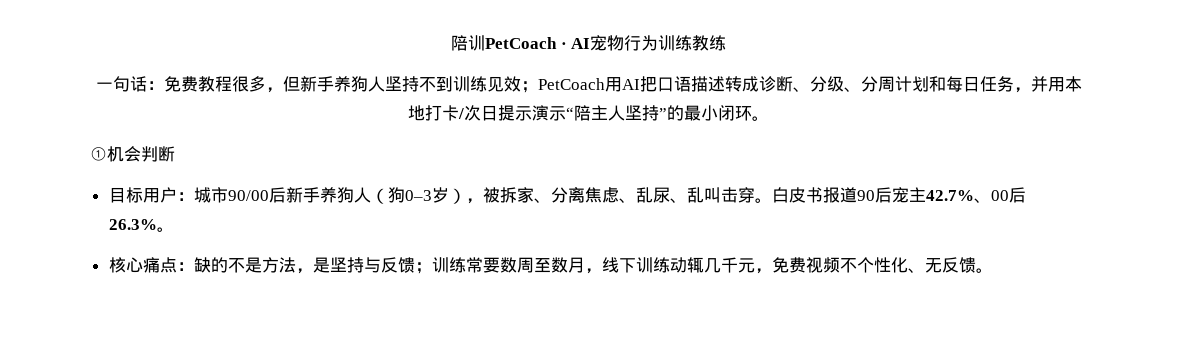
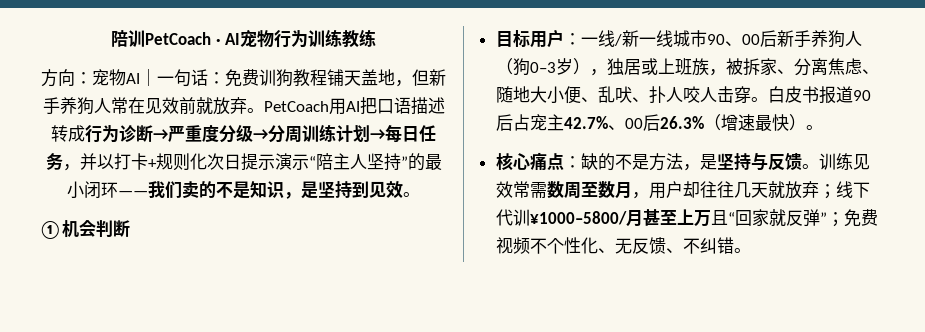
- 一句话：免费教程很多，但新手养狗人坚持不到训练见效；PetCoach用AI把口语描述转成诊断、分级、分周计划和每日任务，并用本地打卡/次日提示演示“陪主人坚持”的最小闭环。
+ 方向：宠物AI｜一句话：免费训狗教程铺天盖地，但新手养狗人常在见效前就放弃。PetCoach用AI把口语描述转成行为诊断→严重度分级→分周训练计划→每日任务，并以打卡+规则化次日提示演示“陪主人坚持”的最小闭环——我们卖的不是知识，是坚持到见效。
- 目标用户：城市90/00后新手养狗人（狗0–3岁），被拆家、分离焦虑、乱尿、乱叫击穿。
+ 目标用户：一线/新一线城市90、00后新手养狗人（狗0–3岁），独居或上班族，被拆家、分离焦虑、随地大小便、乱吠、扑人咬人击穿。
- 白皮书报道90后宠主42.7%、00后26.3%。
+ 白皮书报道90后占宠主42.7%、00后26.3%（增速最快）。
- 核心痛点：缺的不是方法，是坚持与反馈；训练常要数周至数月，线下训练动辄几千元，免费视频不个性化、无反馈。
+ 核心痛点：缺的不是方法，是坚持与反馈。训练见效常需数周至数月，用户却往往几天就放弃；线下代训¥1000–5800/月甚至上万且“回家就反弹”；免费视频不个性化、无反馈、不纠错。

